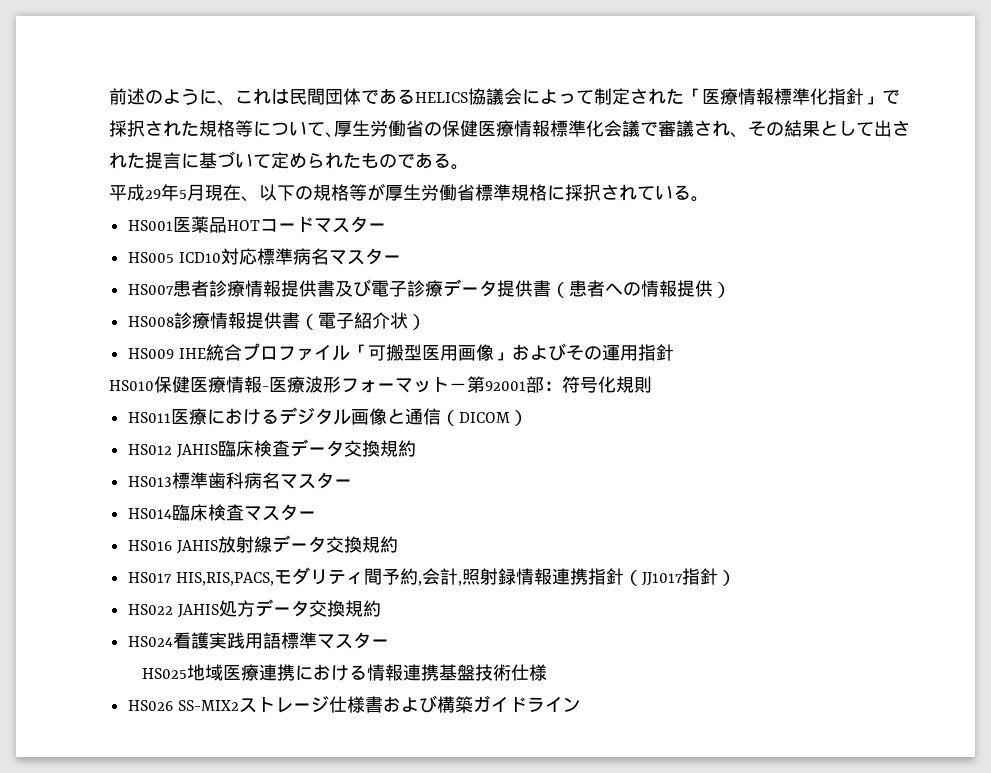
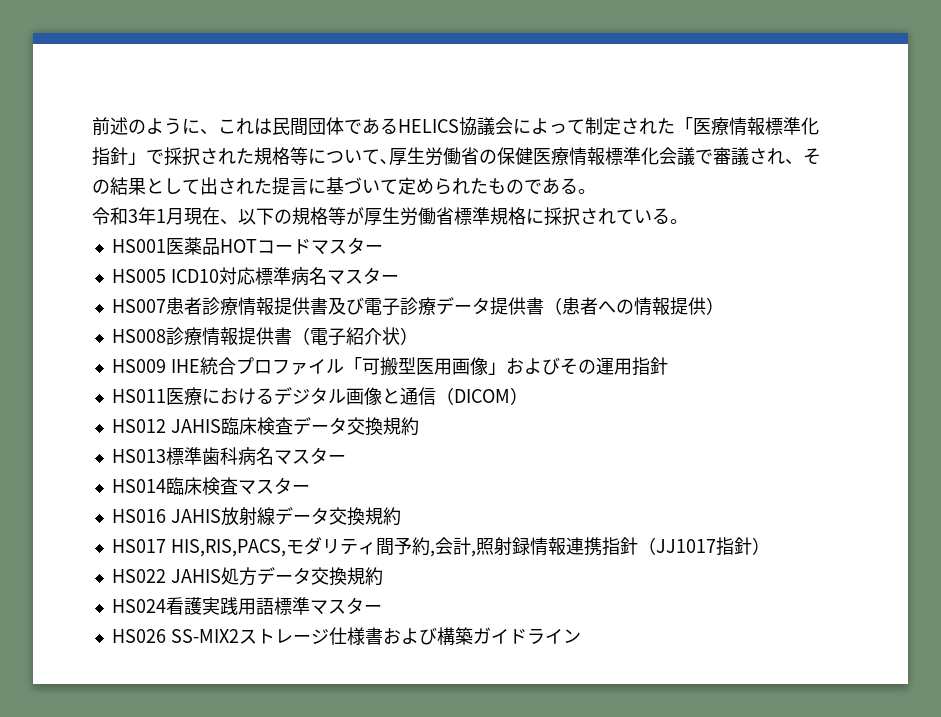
- 平成29年5月現在、以下の規格等が厚生労働省標準規格に採択されている。
+ 令和3年1月現在、以下の規格等が厚生労働省標準規格に採択されている。
- HS010保健医療情報-医療波形フォーマット－第92001部：符号化規則
- HS025地域医療連携における情報連携基盤技術仕様

